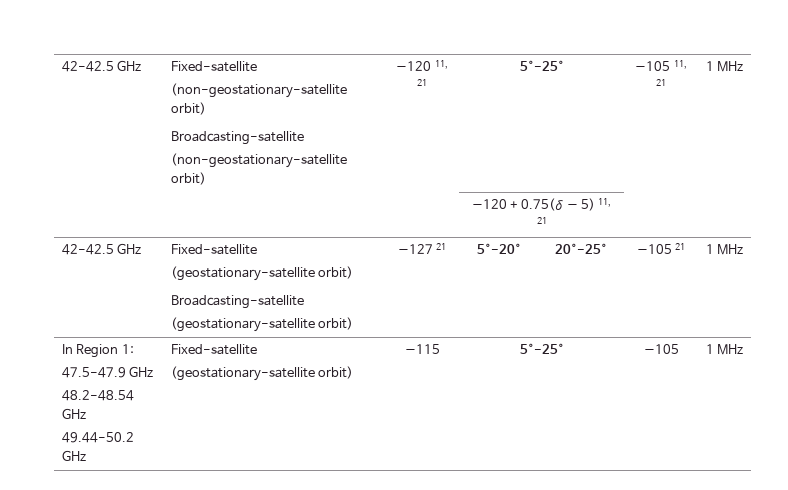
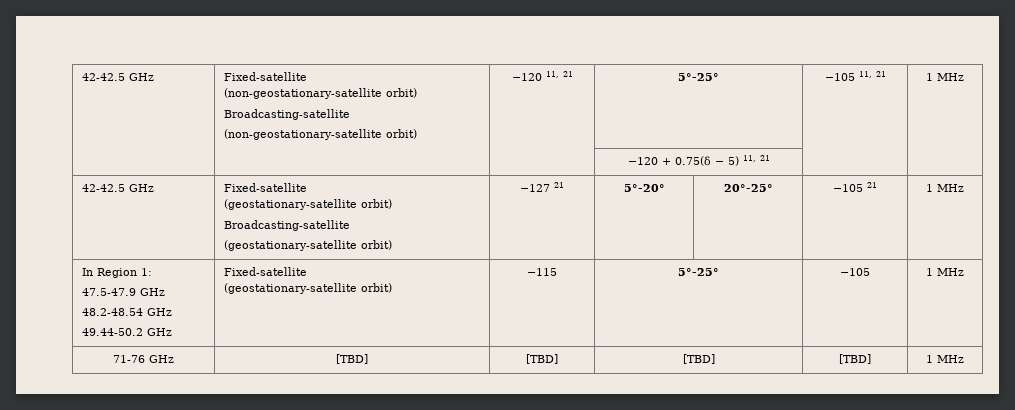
+ 71-76 GHz | [TBD] | [TBD] | [TBD] | [TBD] | 1 MHz

